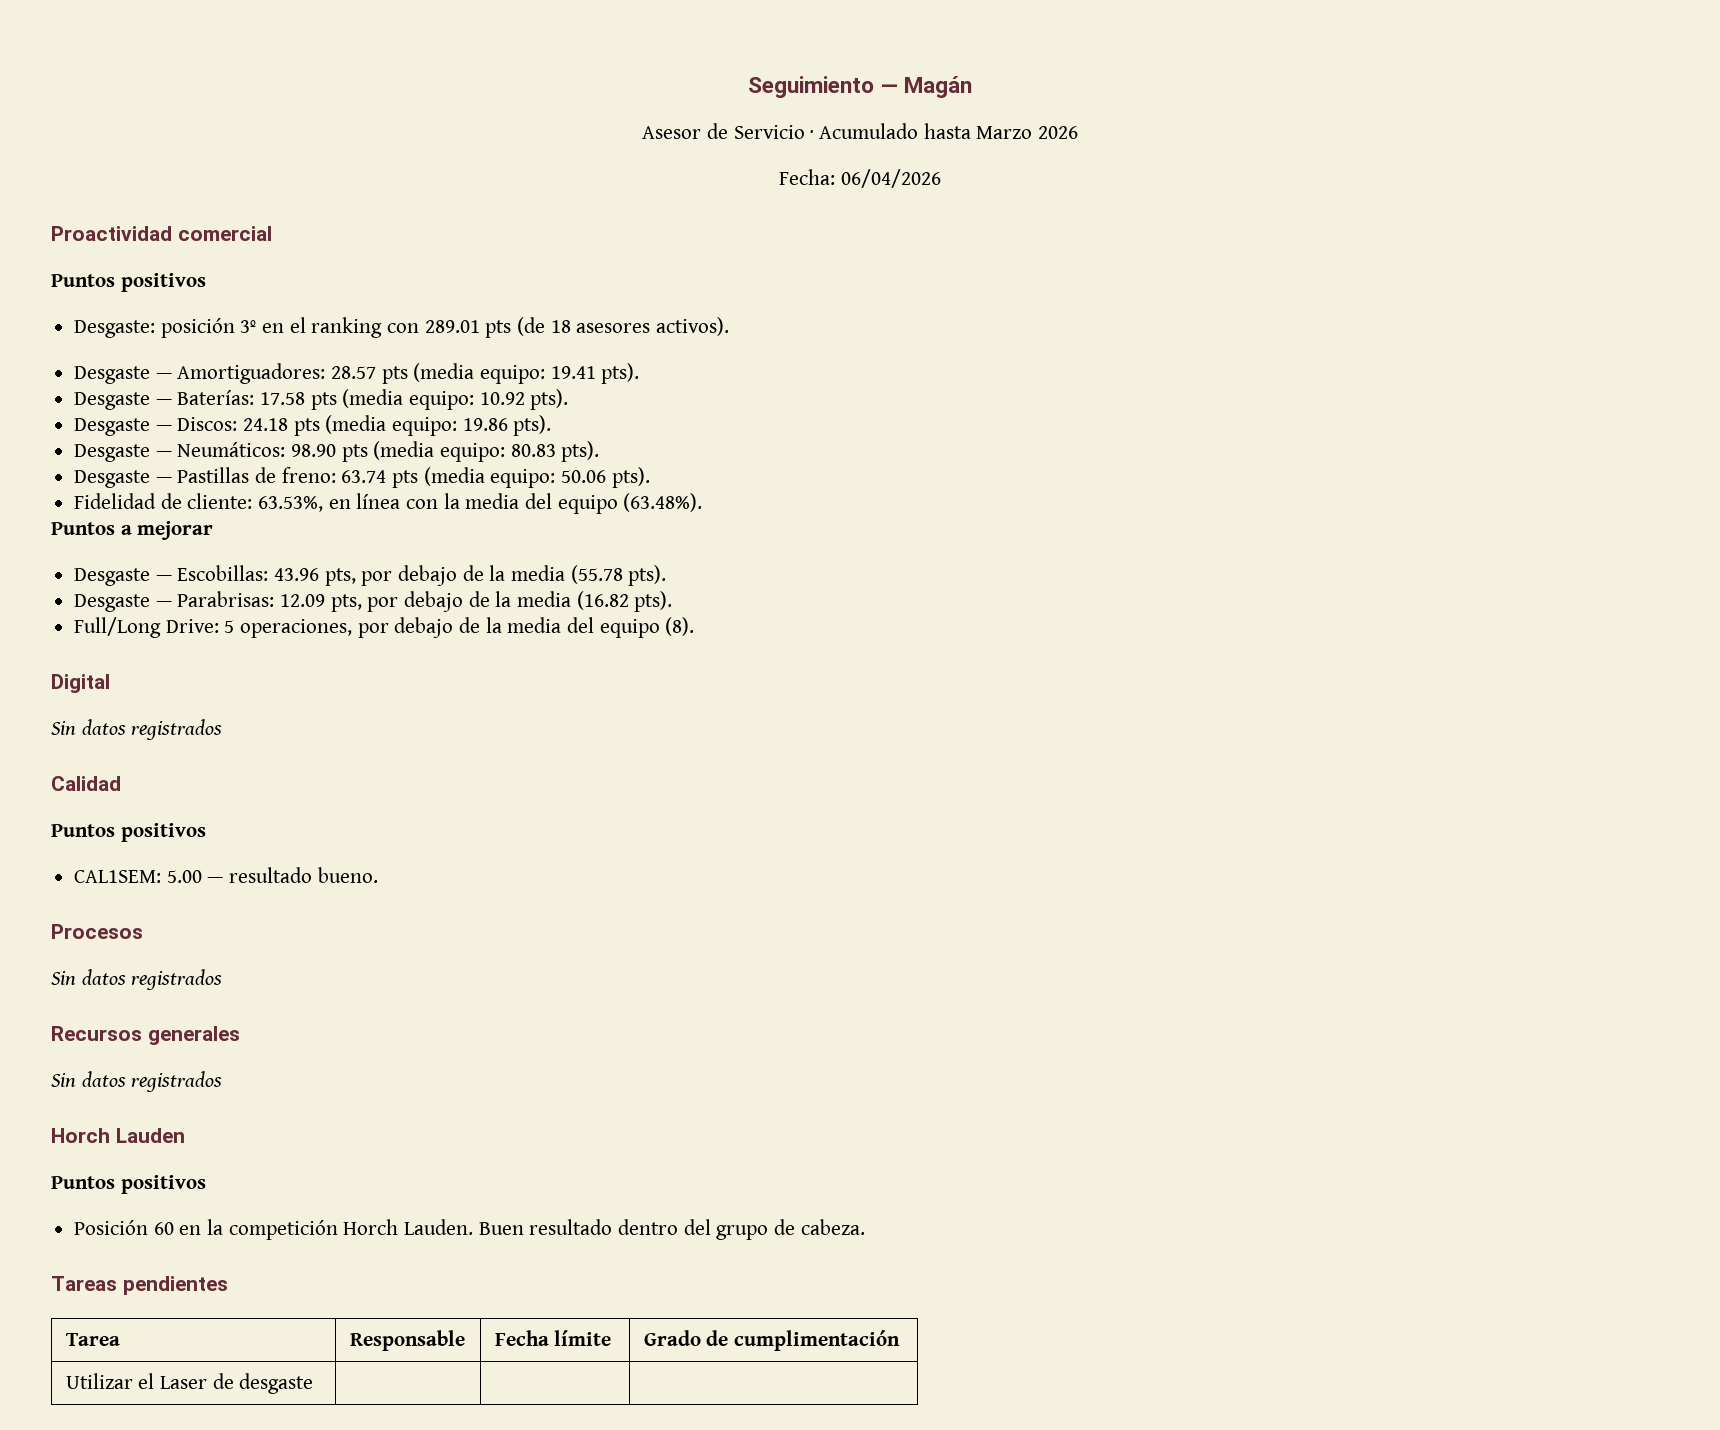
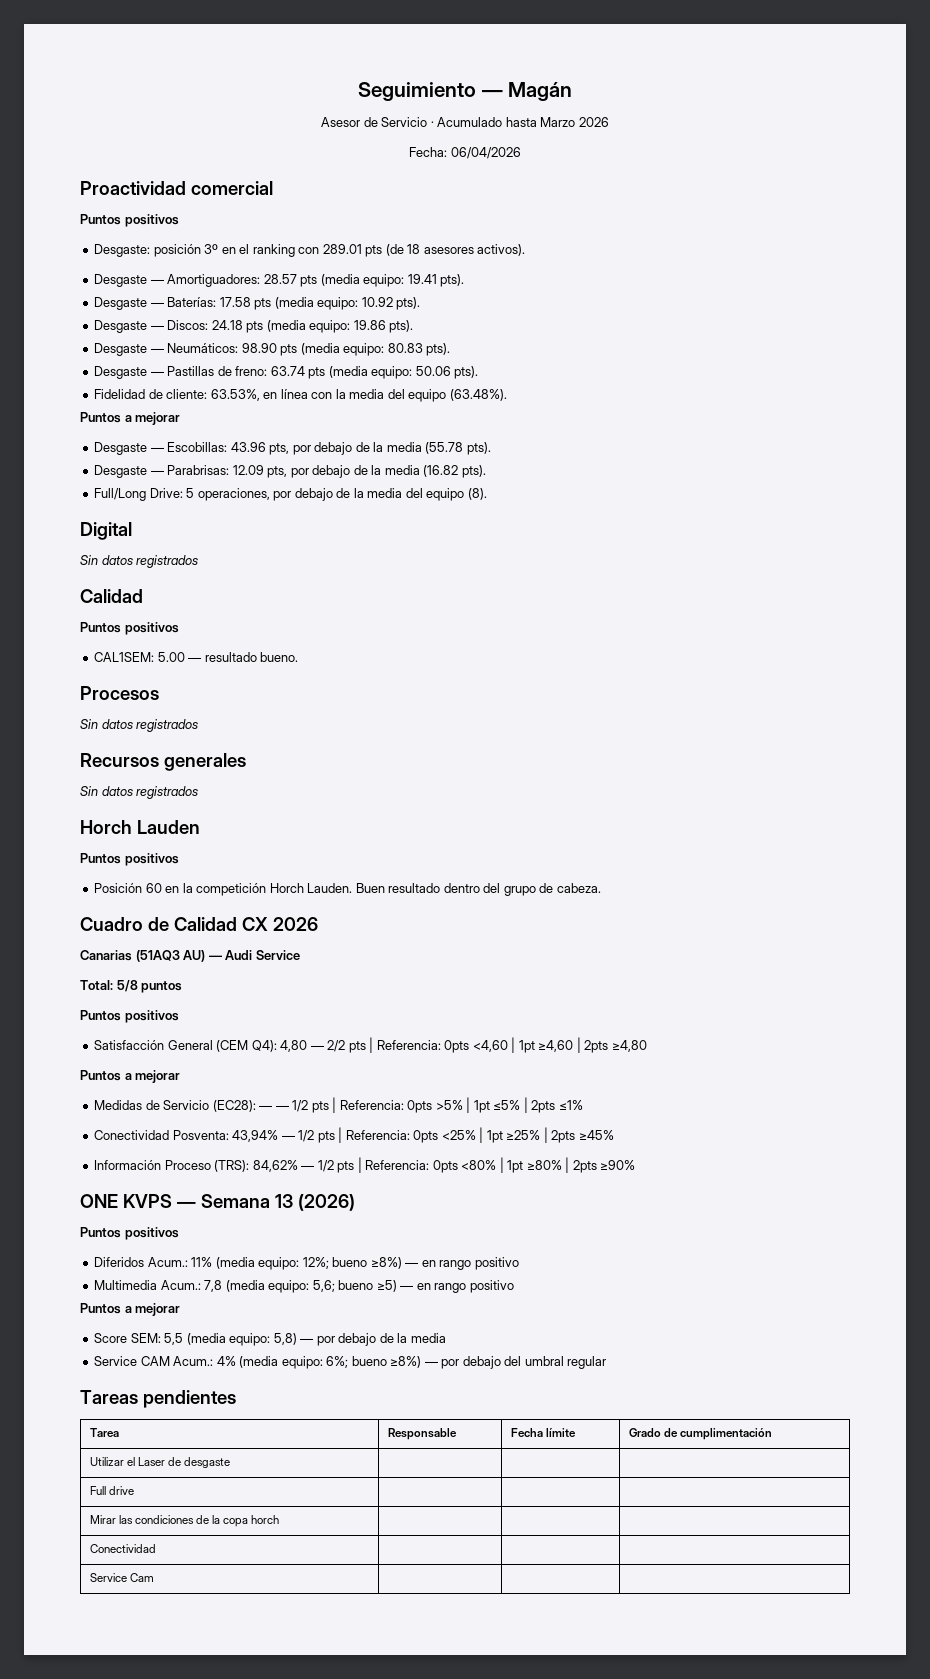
+ Cuadro de Calidad CX 2026
+ Canarias (51AQ3 AU) — Audi Service
+ Total: 5/8 puntos
+ Puntos positivos
+ Satisfacción General (CEM Q4): 4,80 — 2/2 pts | Referencia: 0pts <4,60 | 1pt ≥4,60 | 2pts ≥4,80
+ Puntos a mejorar
+ Medidas de Servicio (EC28): — — 1/2 pts | Referencia: 0pts >5% | 1pt ≤5% | 2pts ≤1%
+ Conectividad Posventa: 43,94% — 1/2 pts | Referencia: 0pts <25% | 1pt ≥25% | 2pts ≥45%
+ Información Proceso (TRS): 84,62% — 1/2 pts | Referencia: 0pts <80% | 1pt ≥80% | 2pts ≥90%
+ ONE KVPS — Semana 13 (2026)
+ Puntos positivos
+ Diferidos Acum.: 11% (media equipo: 12%; bueno ≥8%) — en rango positivo
+ Multimedia Acum.: 7,8 (media equipo: 5,6; bueno ≥5) — en rango positivo
+ Puntos a mejorar
+ Score SEM: 5,5 (media equipo: 5,8) — por debajo de la media
+ Service CAM Acum.: 4% (media equipo: 6%; bueno ≥8%) — por debajo del umbral regular
+ Full drive | | |
+ Mirar las condiciones de la copa horch | | |
+ Conectividad | | |
+ Service Cam | | |

